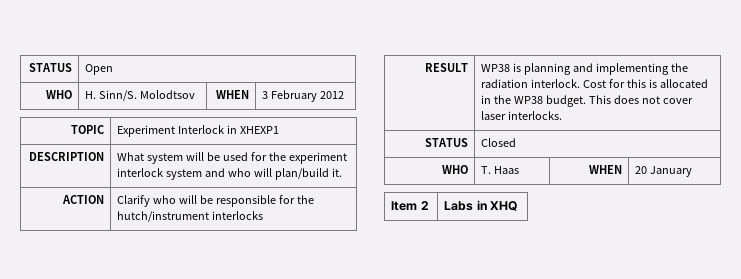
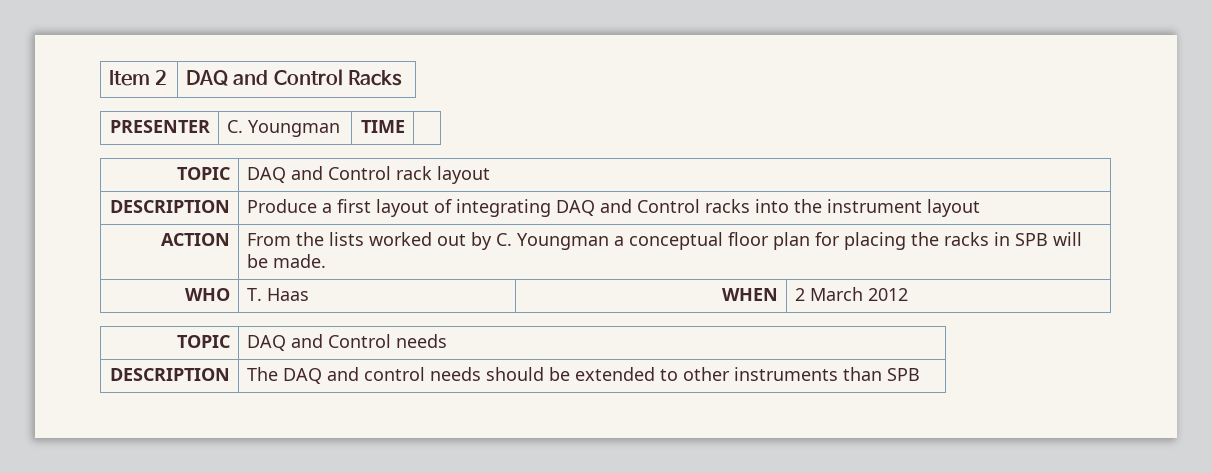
- STATUS | Open
- WHO | H. Sinn/S. Molodtsov | WHEN | 3 February 2012
- TOPIC | Experiment Interlock in XHEXP1
- DESCRIPTION | What system will be used for the experiment interlock system and who will plan/build it.
- ACTION | Clarify who will be responsible for the hutch/instrument interlocks
- RESULT | WP38 is planning and implementing the radiation interlock. Cost for this is allocated in the WP38 budget. This does not cover laser interlocks.
- STATUS | Closed
- WHO | T. Haas | WHEN | 20 January
- Item 2 | Labs in XHQ
+ Item 2 | DAQ and Control Racks
+ PRESENTER | C. Youngman | TIME |
+ TOPIC | DAQ and Control rack layout
+ DESCRIPTION | Produce a first layout of integrating DAQ and Control racks into the instrument layout
+ ACTION | From the lists worked out by C. Youngman a conceptual floor plan for placing the racks in SPB will be made.
+ WHO | T. Haas | WHEN | 2 March 2012
+ TOPIC | DAQ and Control needs
+ DESCRIPTION | The DAQ and control needs should be extended to other instruments than SPB

